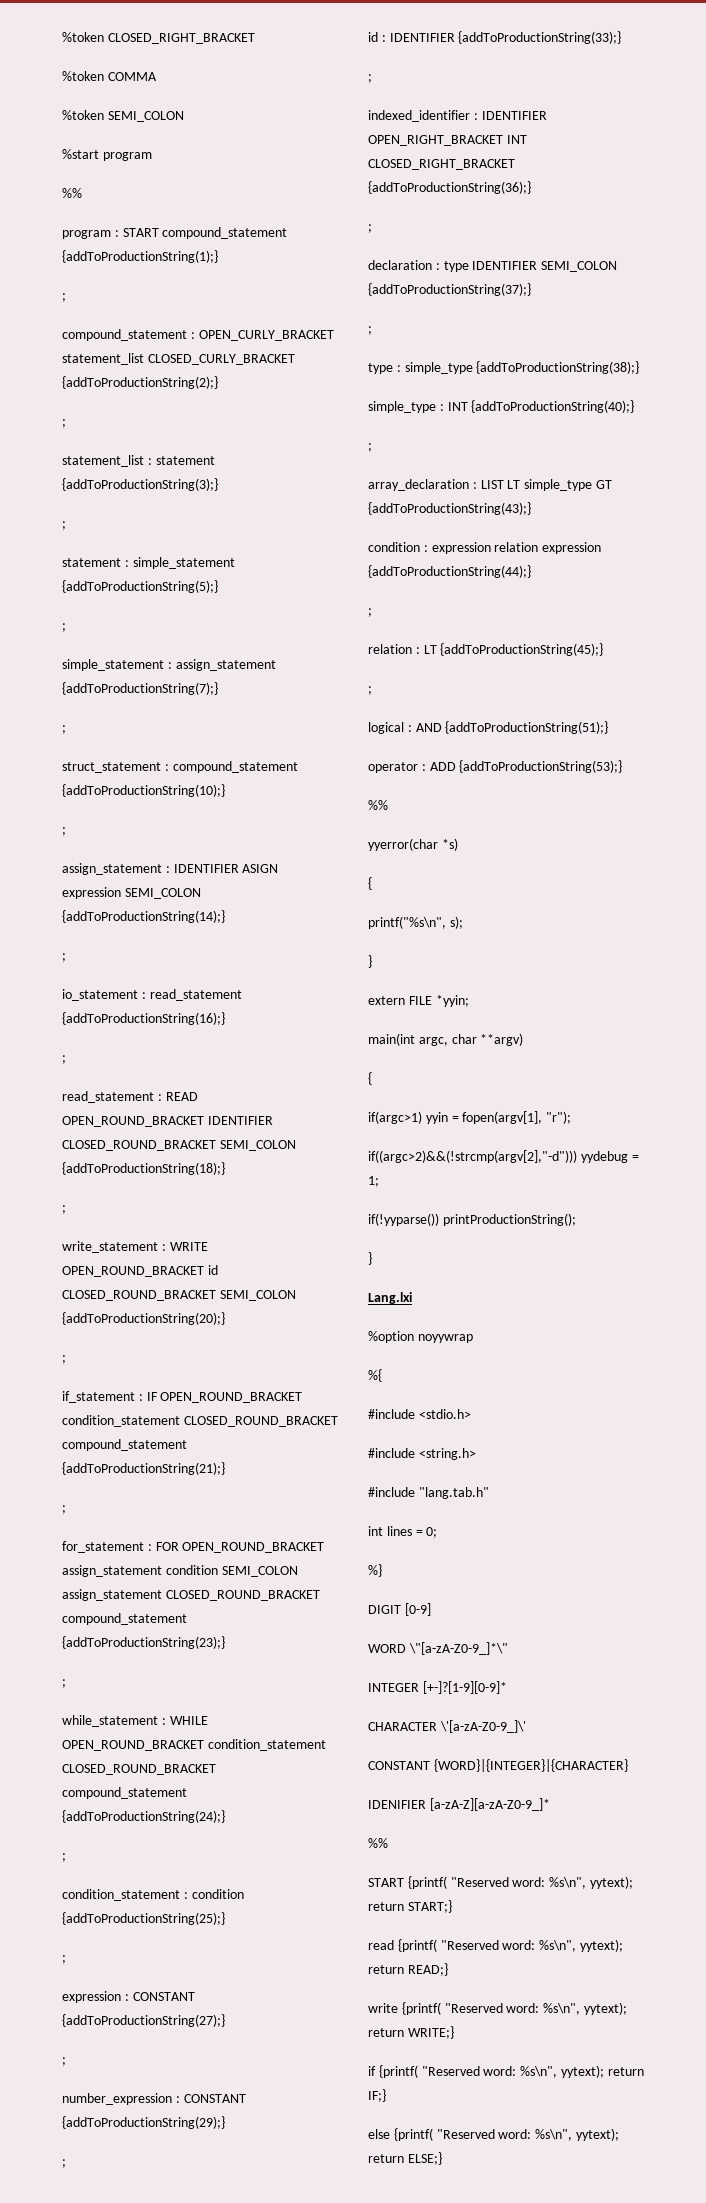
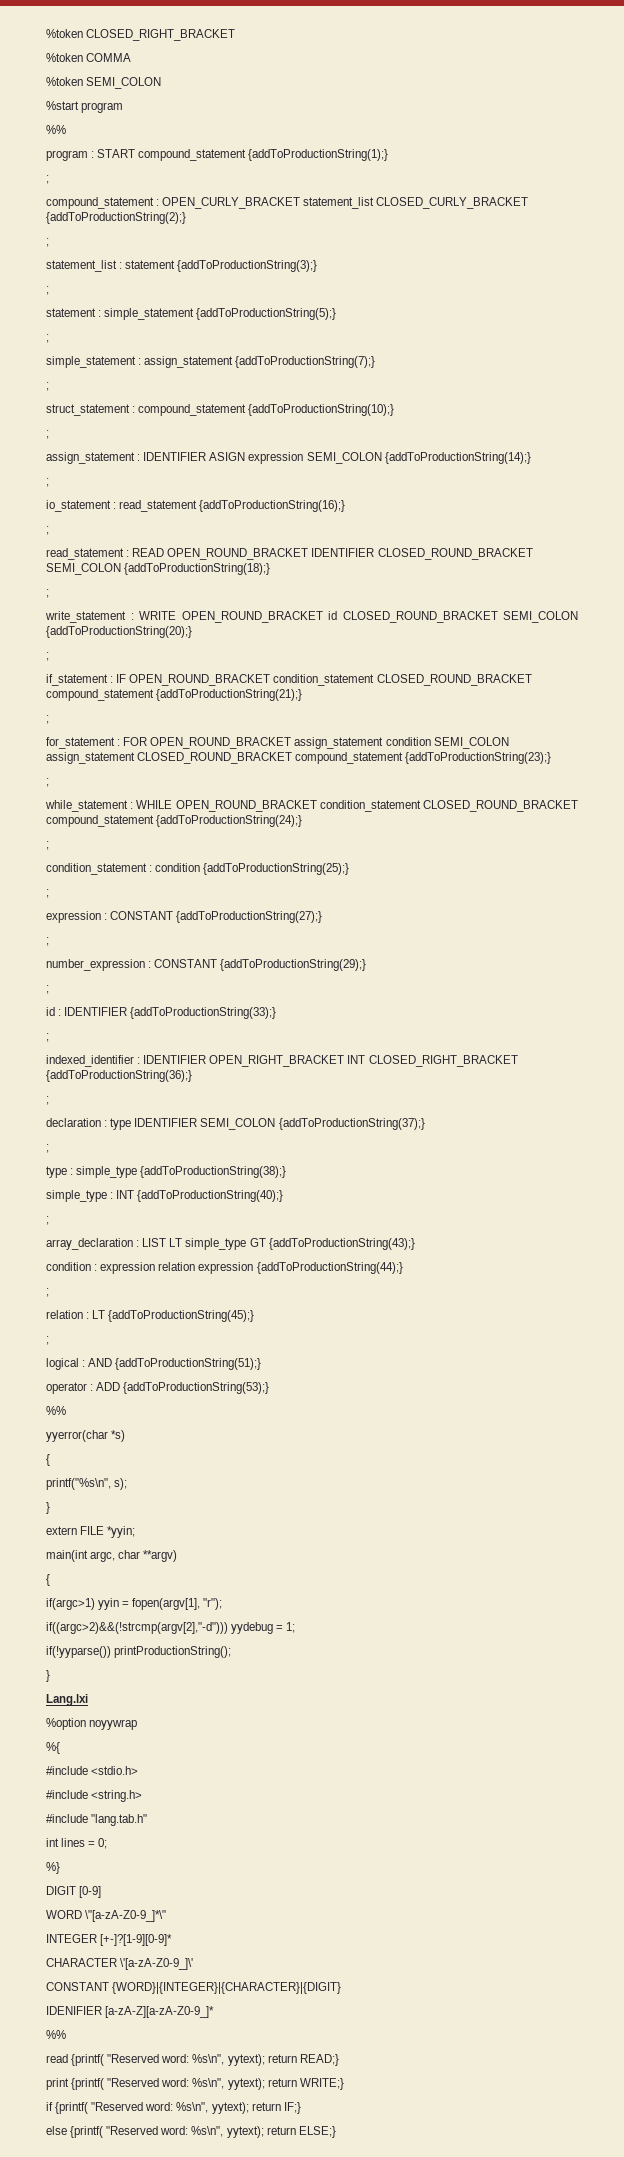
- CONSTANT {WORD}|{INTEGER}|{CHARACTER}
+ CONSTANT {WORD}|{INTEGER}|{CHARACTER}|{DIGIT}
- START {printf( "Reserved word: %s\n", yytext); return START;}
- write {printf( "Reserved word: %s\n", yytext); return WRITE;}
+ print {printf( "Reserved word: %s\n", yytext); return WRITE;}

